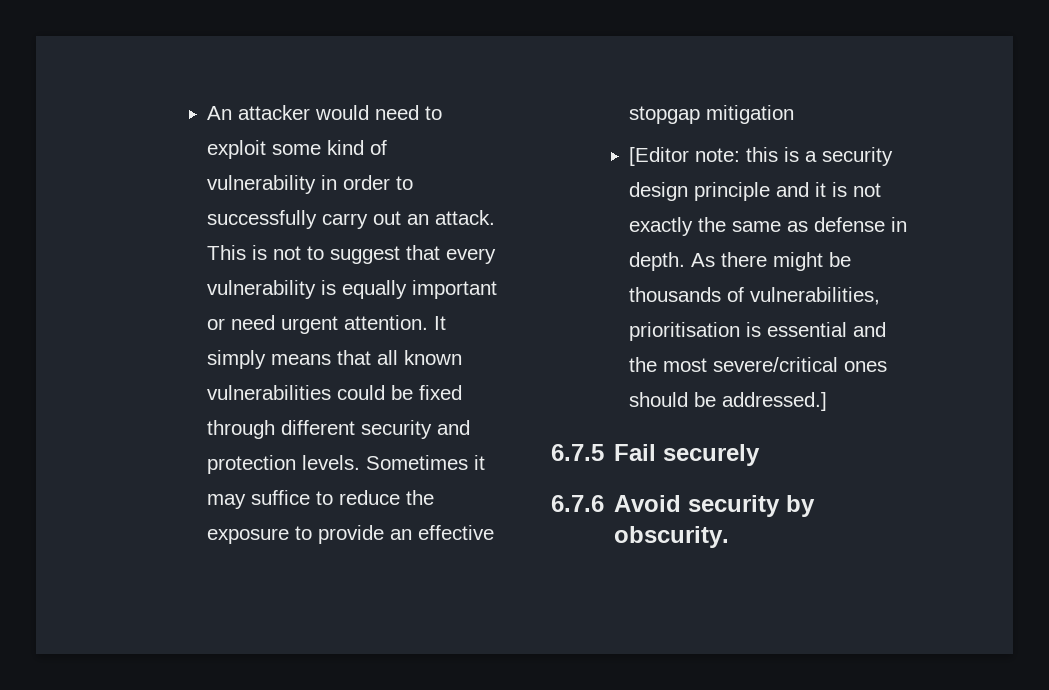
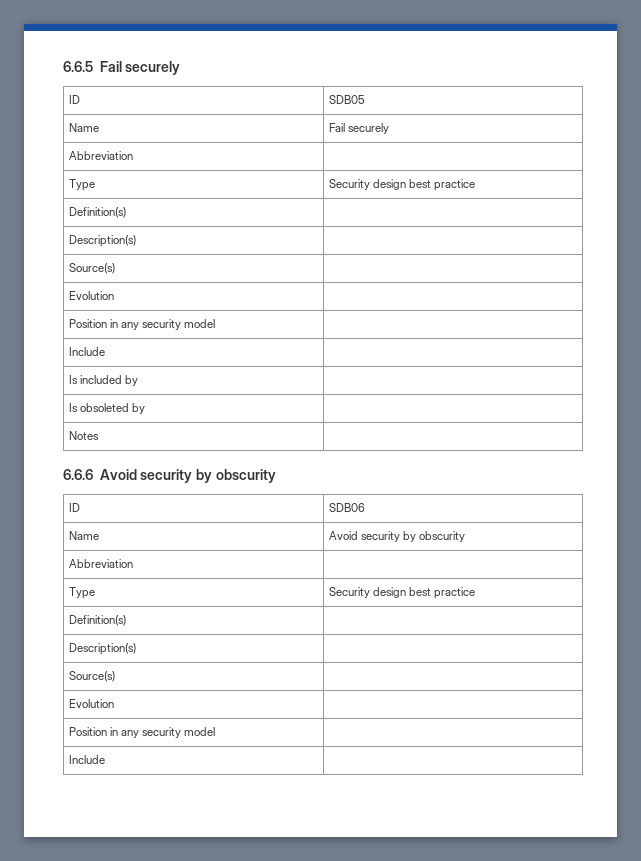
- An attacker would need to exploit some kind of vulnerability in order to successfully carry out an attack. This is not to suggest that every vulnerability is equally important or need urgent attention. It simply means that all known vulnerabilities could be fixed through different security and protection levels. Sometimes it may suffice to reduce the exposure to provide an effective stopgap mitigation
- [Editor note: this is a security design principle and it is not exactly the same as defense in depth. As there might be thousands of vulnerabilities, prioritisation is essential and the most severe/critical ones should be addressed.]
- 6.7.5 Fail securely
- 6.7.6 Avoid security by obscurity.
+ 6.6.5 Fail securely
+ ID | SDB05
+ Name | Fail securely
+ Abbreviation |
+ Type | Security design best practice
+ Definition(s) |
+ Description(s) |
+ Source(s) |
+ Evolution |
+ Position in any security model |
+ Include |
+ Is included by |
+ Is obsoleted by |
+ Notes |
+ 6.6.6 Avoid security by obscurity
+ ID | SDB06
+ Name | Avoid security by obscurity
+ Abbreviation |
+ Type | Security design best practice
+ Definition(s) |
+ Description(s) |
+ Source(s) |
+ Evolution |
+ Position in any security model |
+ Include |

